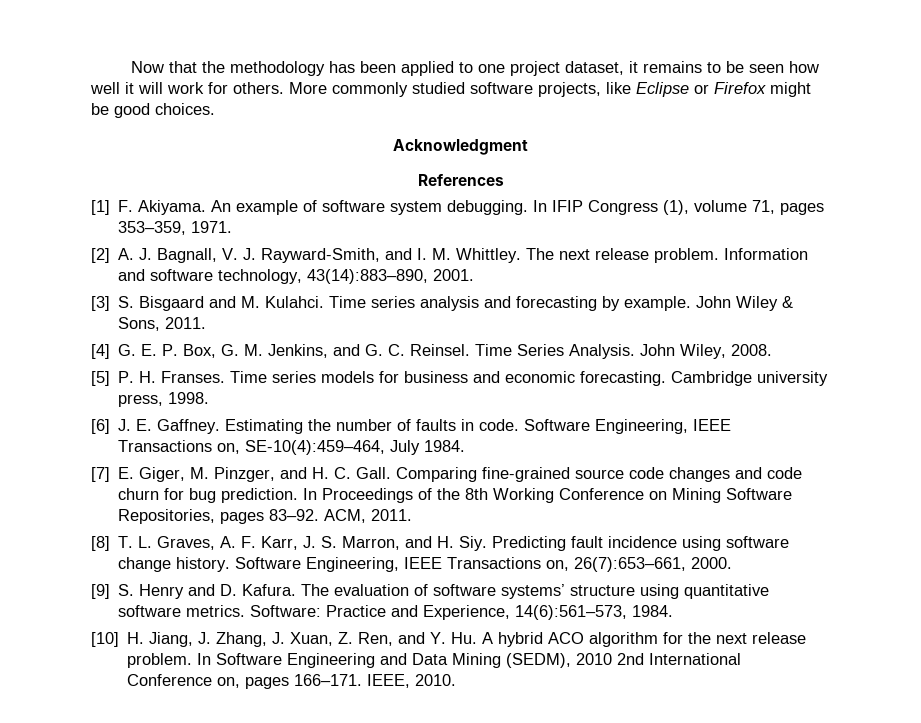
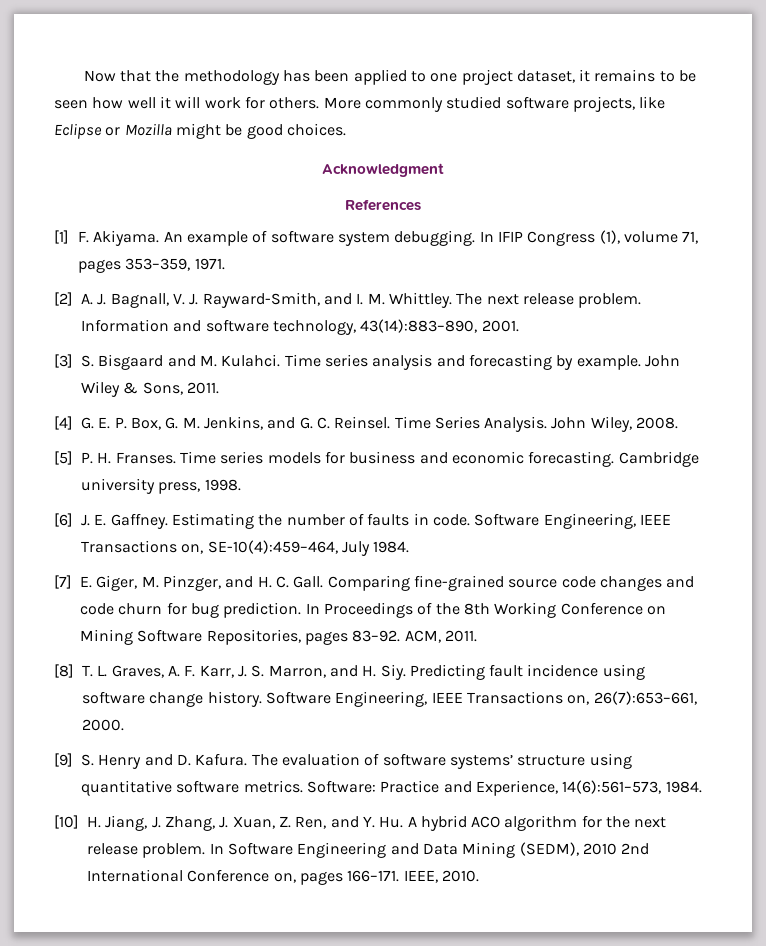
- More commonly studied software projects, like Eclipse or Firefox might be good choices.
+ More commonly studied software projects, like Eclipse or Mozilla might be good choices.

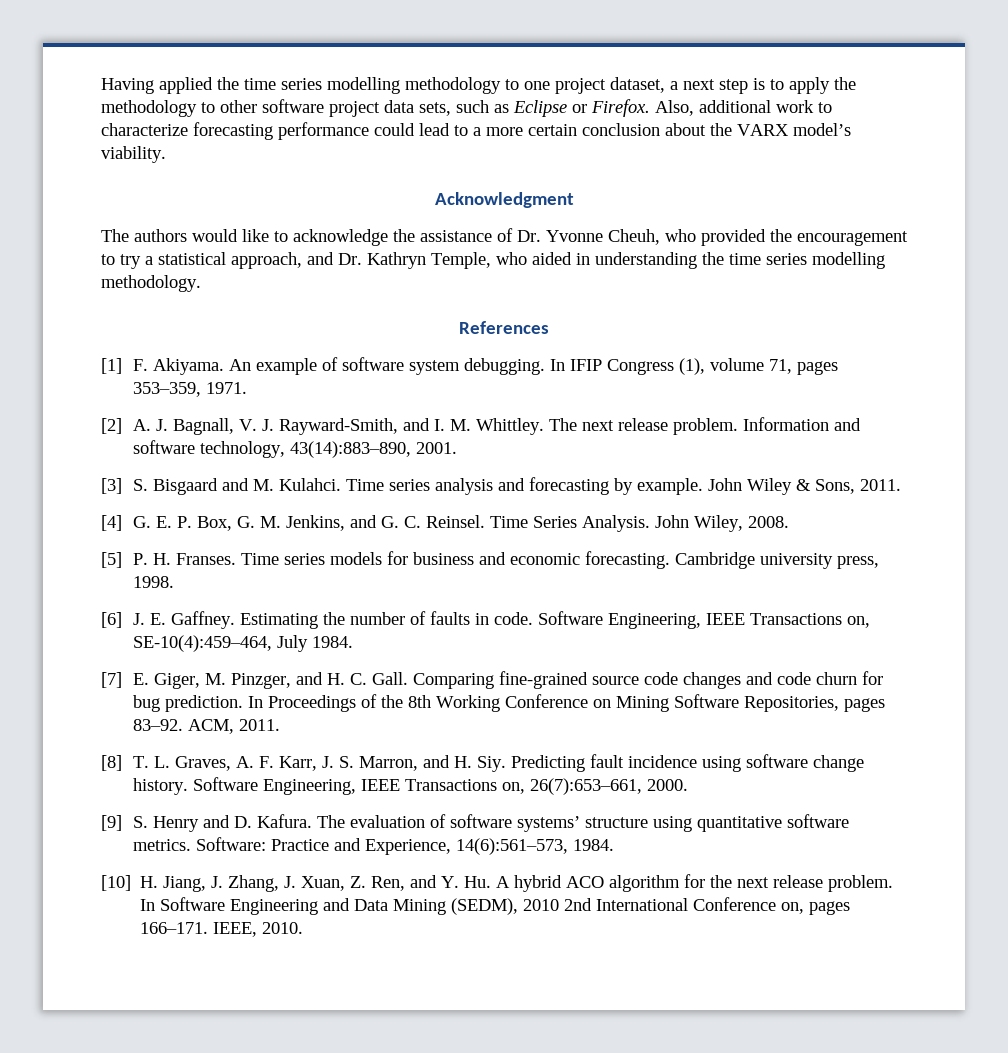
- Now that the methodology has been applied to one project dataset, it remains to be seen how well it will work for others. More commonly studied software projects, like Eclipse or Mozilla might be good choices.
+ Having applied the time series modelling methodology to one project dataset, a next step is to apply the methodology to other software project data sets, such as Eclipse or Firefox. Also, additional work to characterize forecasting performance could lead to a more certain conclusion about the VARX model’s viability.
  Acknowledgment
+ The authors would like to acknowledge the assistance of Dr. Yvonne Cheuh, who provided the encouragement to try a statistical approach, and Dr. Kathryn Temple, who aided in understanding the time series modelling methodology.

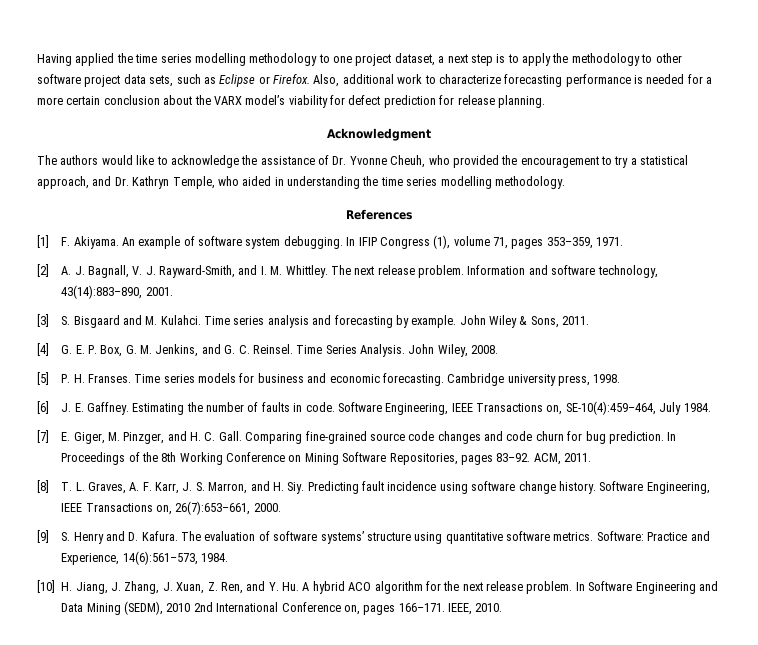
- Also, additional work to characterize forecasting performance could lead to a more certain conclusion about the VARX model’s viability.
+ Also, additional work to characterize forecasting performance is needed for a more certain conclusion about the VARX model’s viability for defect prediction for release planning.

